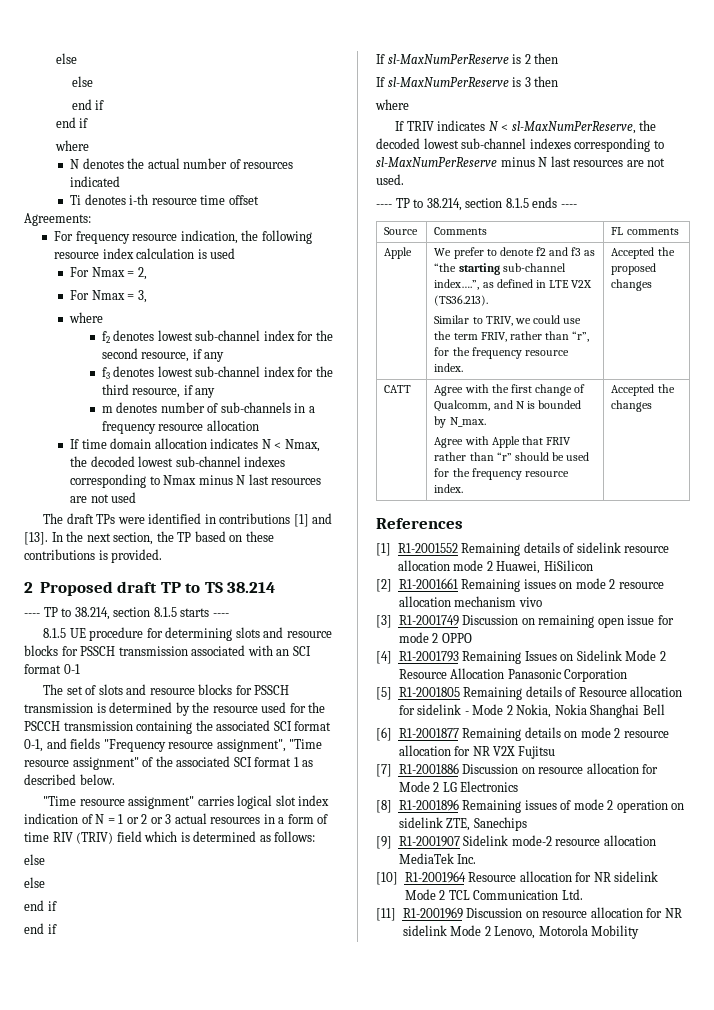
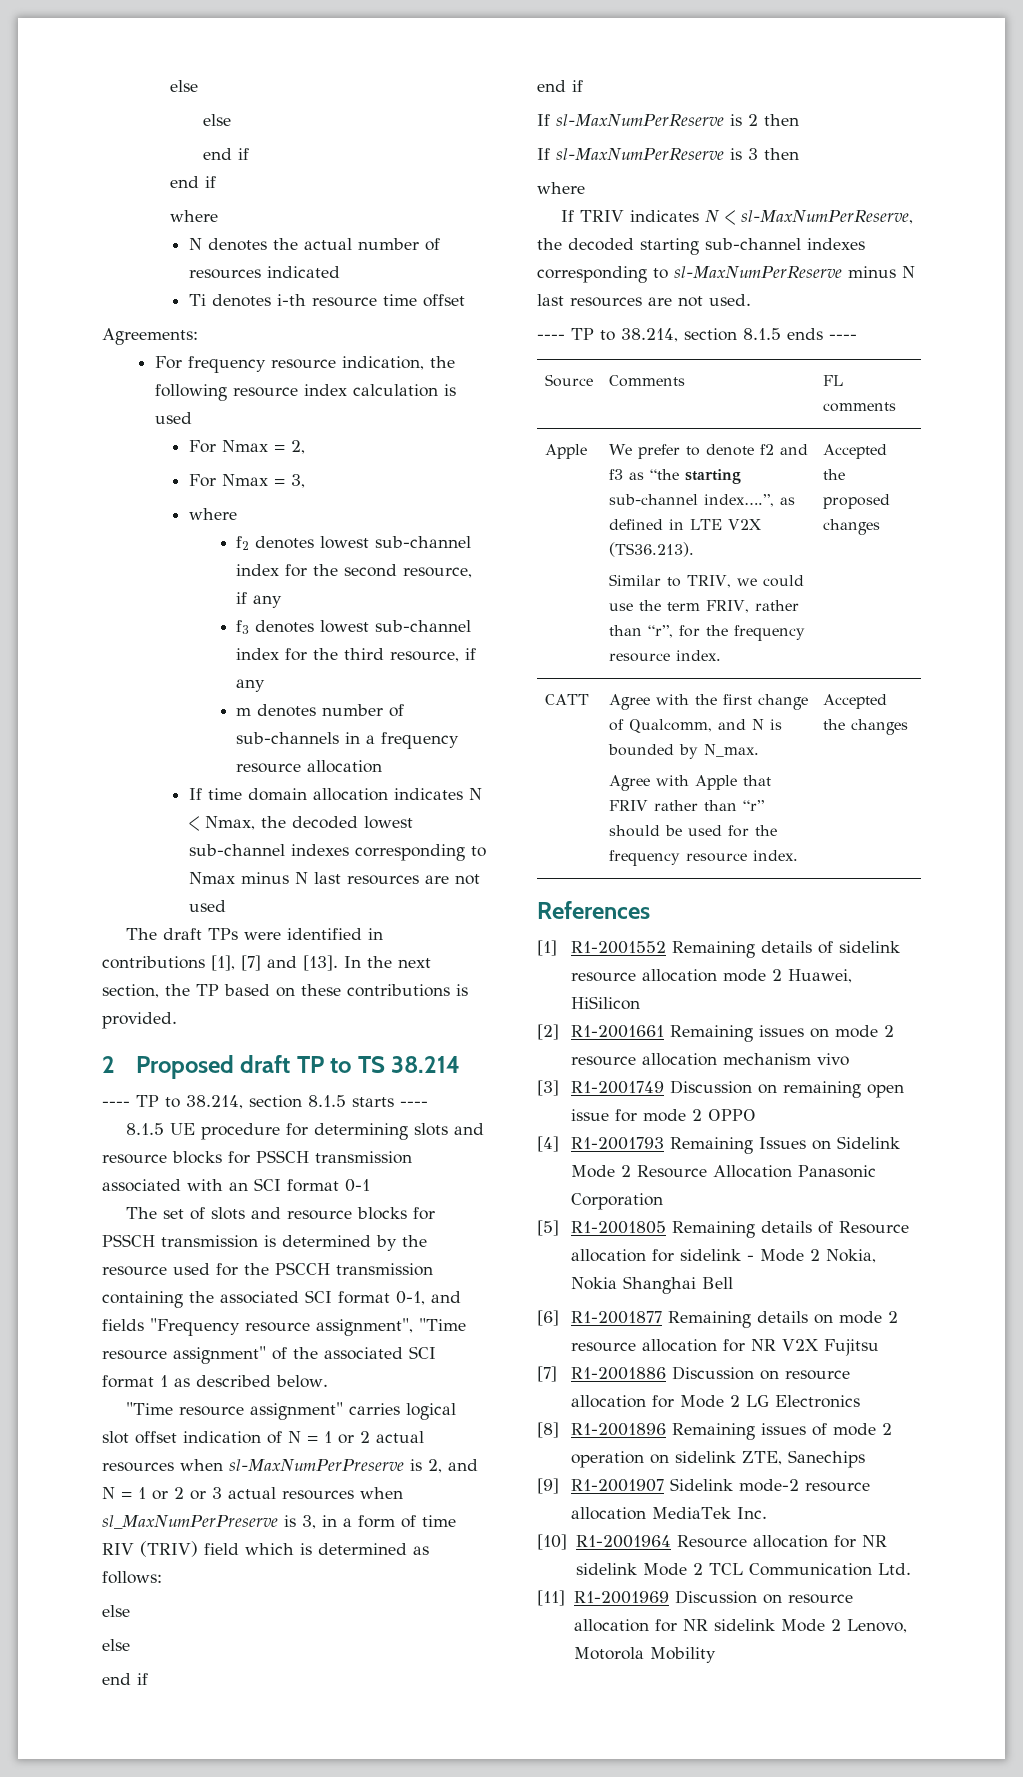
- The draft TPs were identified in contributions [1] and [13].
+ The draft TPs were identified in contributions [1], [7] and [13].
- "Time resource assignment" carries logical slot index indication of N = 1 or 2 or 3 actual resources in a form of time RIV (TRIV) field which is determined as follows:
+ "Time resource assignment" carries logical slot offset indication of N = 1 or 2 actual resources when sl-MaxNumPerPreserve is 2, and N = 1 or 2 or 3 actual resources when sl_MaxNumPerPreserve is 3, in a form of time RIV (TRIV) field which is determined as follows:
- If TRIV indicates N < sl-MaxNumPerReserve, the decoded lowest sub-channel indexes corresponding to sl-MaxNumPerReserve minus N last resources are not used.
+ If TRIV indicates N < sl-MaxNumPerReserve, the decoded starting sub-channel indexes corresponding to sl-MaxNumPerReserve minus N last resources are not used.

